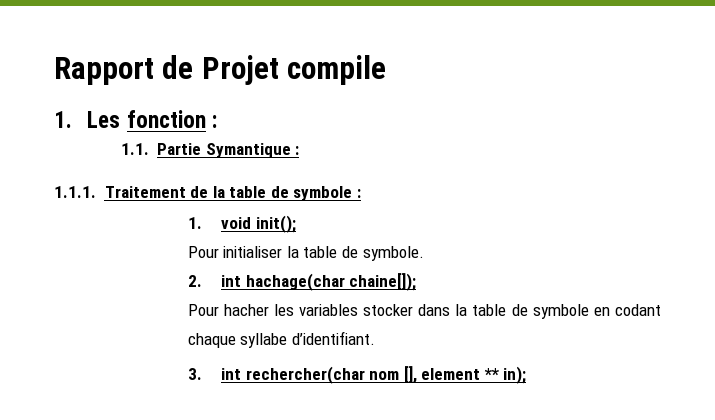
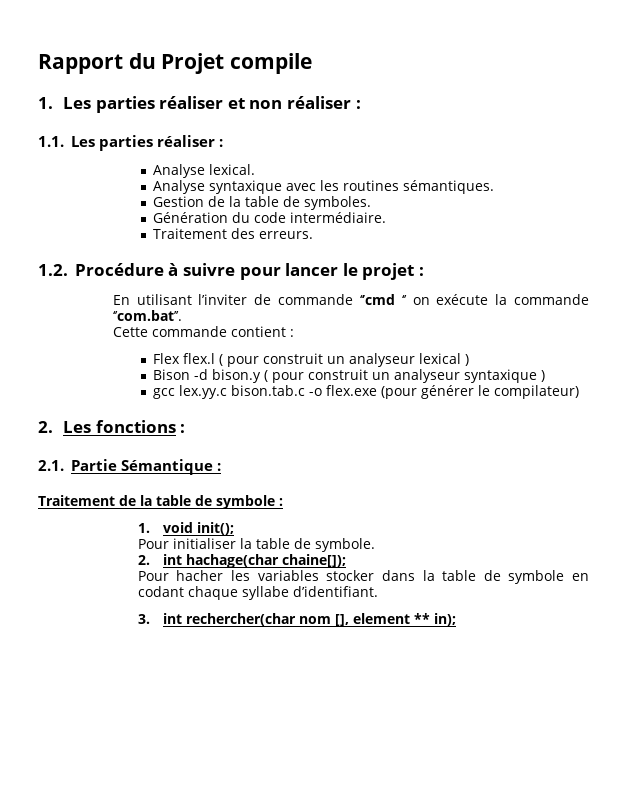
- Rapport de Projet compile
+ Rapport du Projet compile
- 1. Les fonction :
- 1.1. Partie Symantique :
- 1.1.1. Traitement de la table de symbole :
+ 1. Les parties réaliser et non réaliser :
+ 1.1. Les parties réaliser :
+ Analyse lexical.
+ Analyse syntaxique avec les routines sémantiques.
+ Gestion de la table de symboles.
+ Génération du code intermédiaire.
+ Traitement des erreurs.
+ 1.2. Procédure à suivre pour lancer le projet :
+ En utilisant l’inviter de commande ‘’cmd ‘’ on exécute la commande ‘’com.bat’’.
+ Cette commande contient :
+ Flex flex.l ( pour construit un analyseur lexical )
+ Bison -d bison.y ( pour construit un analyseur syntaxique )
+ gcc lex.yy.c bison.tab.c -o flex.exe (pour générer le compilateur)
+ 2. Les fonctions :
+ 2.1. Partie Sémantique :
+ Traitement de la table de symbole :

